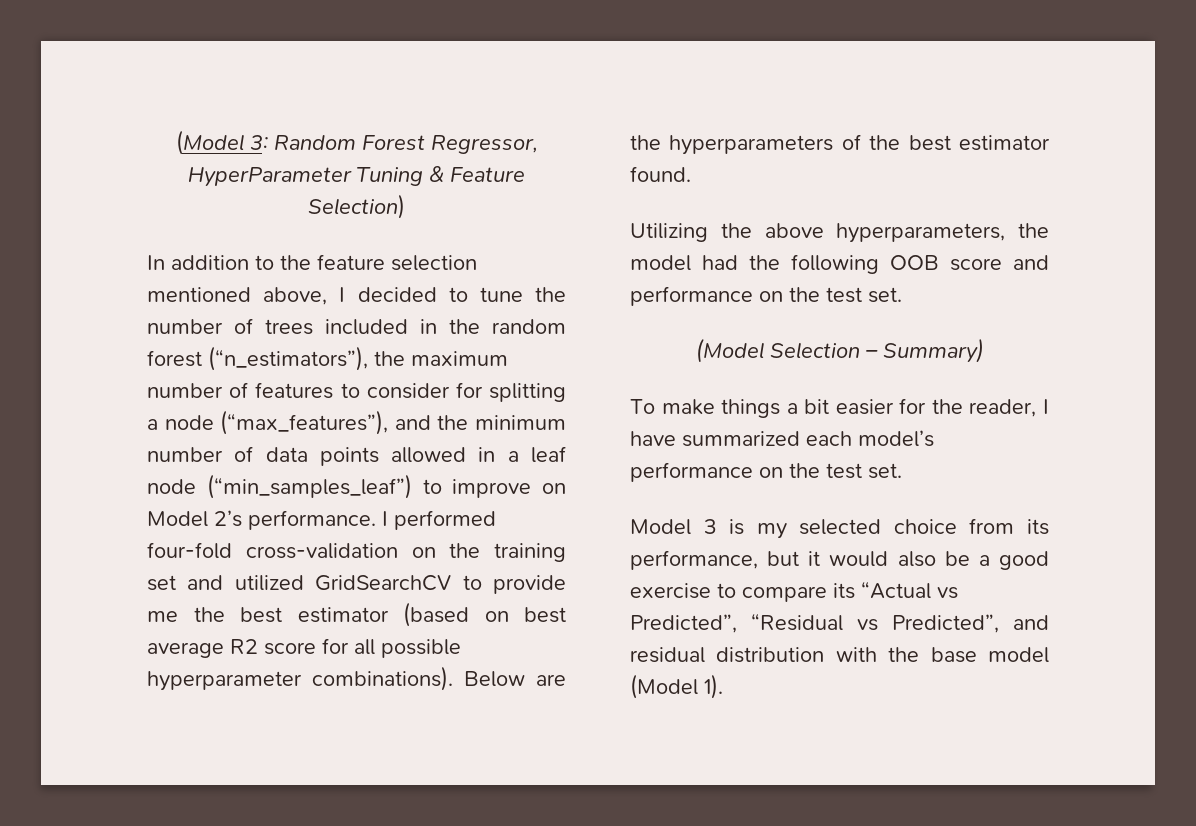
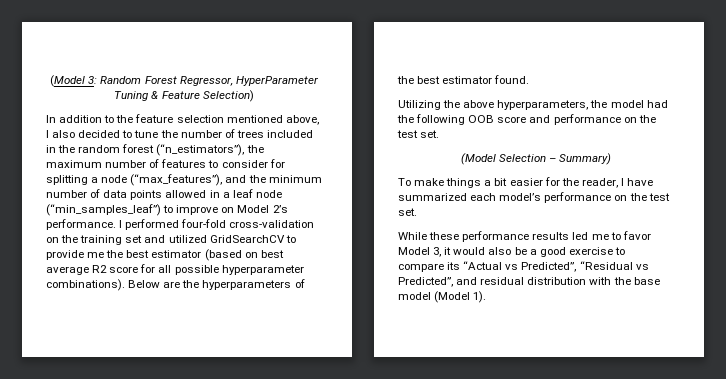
- In addition to the feature selection mentioned above, I decided to tune the number of trees included in the random forest (“n_estimators”), the maximum number of features to consider for splitting a node (“max_features”), and the minimum number of data points allowed in a leaf node (“min_samples_leaf”) to improve on Model 2’s performance.
+ In addition to the feature selection mentioned above, I also decided to tune the number of trees included in the random forest (“n_estimators”), the maximum number of features to consider for splitting a node (“max_features”), and the minimum number of data points allowed in a leaf node (“min_samples_leaf”) to improve on Model 2’s performance.
- Model 3 is my selected choice from its performance, but it would also be a good exercise to compare its “Actual vs Predicted”, “Residual vs Predicted”, and residual distribution with the base model (Model 1).
+ While these performance results led me to favor Model 3, it would also be a good exercise to compare its “Actual vs Predicted”, “Residual vs Predicted”, and residual distribution with the base model (Model 1).

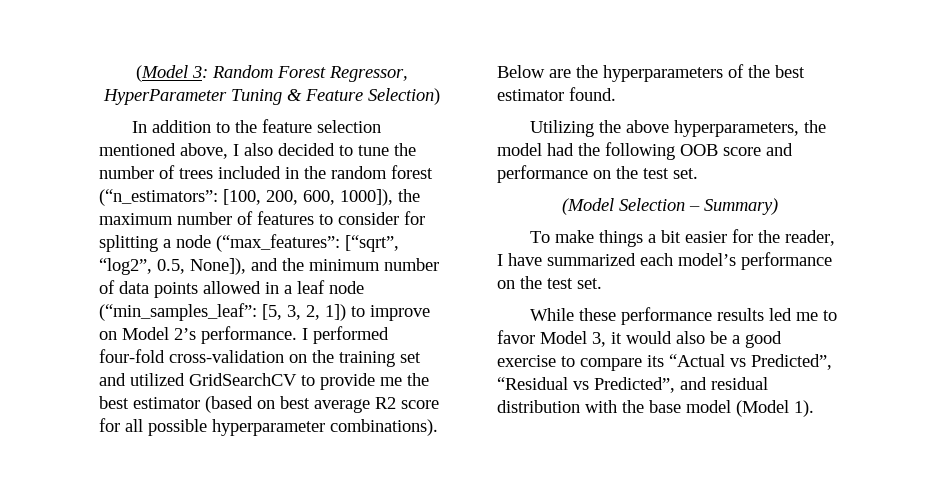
- In addition to the feature selection mentioned above, I also decided to tune the number of trees included in the random forest (“n_estimators”), the maximum number of features to consider for splitting a node (“max_features”), and the minimum number of data points allowed in a leaf node (“min_samples_leaf”) to improve on Model 2’s performance.
+ In addition to the feature selection mentioned above, I also decided to tune the number of trees included in the random forest (“n_estimators”: [100, 200, 600, 1000]), the maximum number of features to consider for splitting a node (“max_features”: [“sqrt”, “log2”, 0.5, None]), and the minimum number of data points allowed in a leaf node (“min_samples_leaf”: [5, 3, 2, 1]) to improve on Model 2’s performance.

